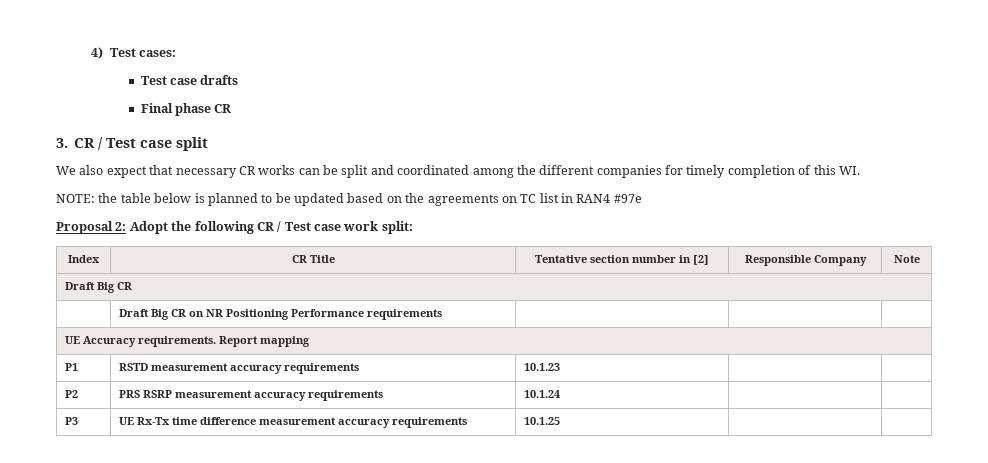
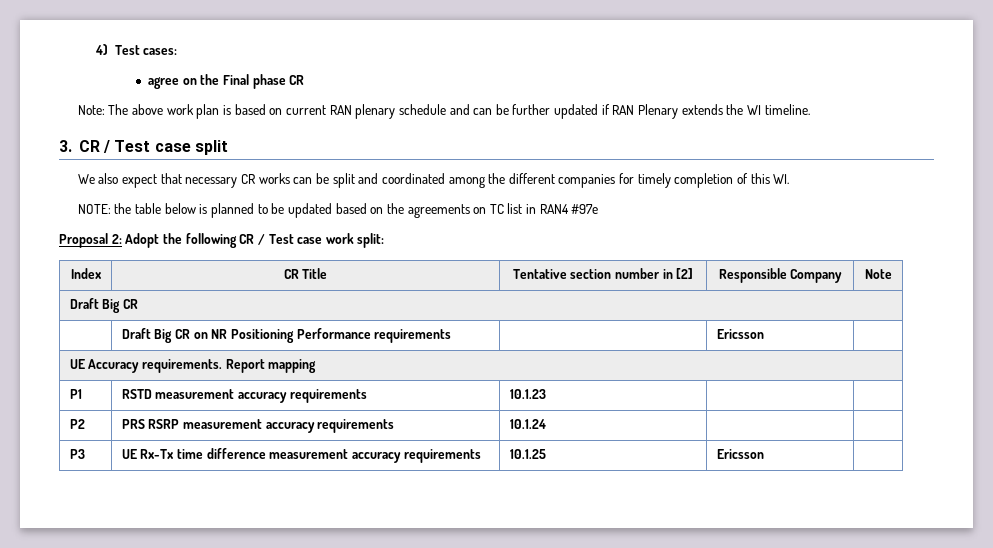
- Test case drafts
- Final phase CR
+ agree on the Final phase CR
+ Note: The above work plan is based on current RAN plenary schedule and can be further updated if RAN Plenary extends the WI timeline.
- | Draft Big CR on NR Positioning Performance requirements | | |
+ | Draft Big CR on NR Positioning Performance requirements | | Ericsson |
- P3 | UE Rx-Tx time difference measurement accuracy requirements | 10.1.25 | |
+ P3 | UE Rx-Tx time difference measurement accuracy requirements | 10.1.25 | Ericsson |

